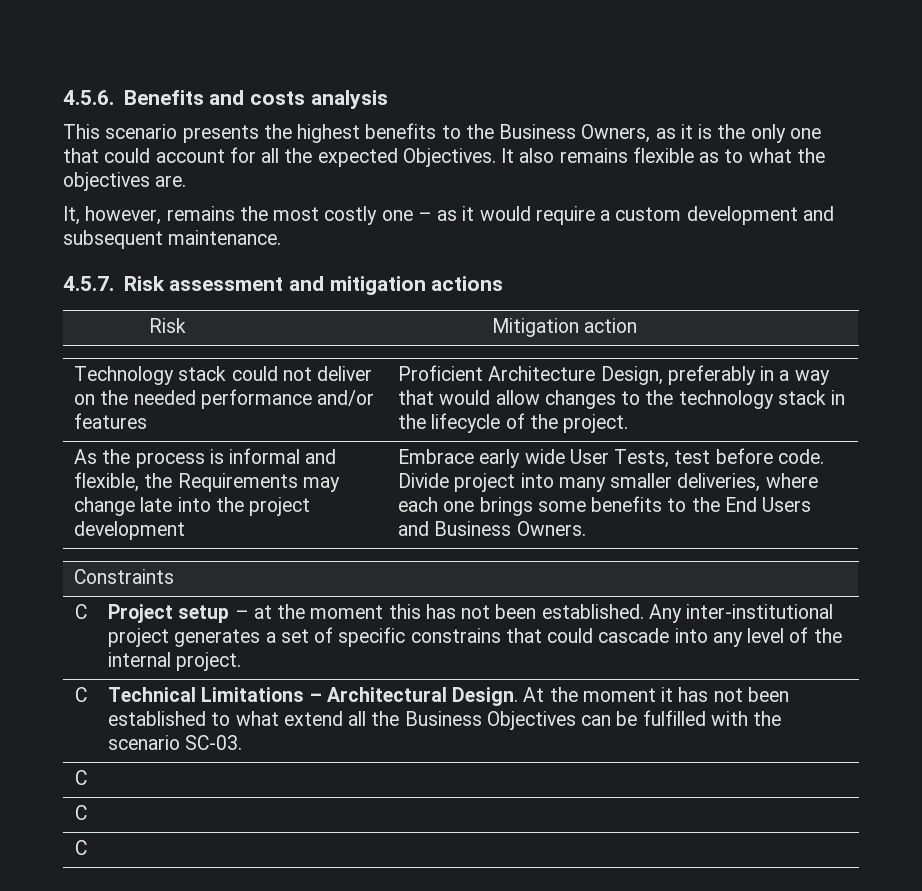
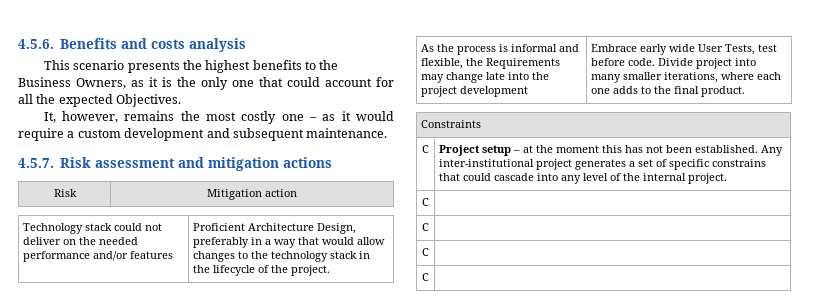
- It also remains flexible as to what the objectives are.
- Divide project into many smaller deliveries, where each one brings some benefits to the End Users and Business Owners.
+ Divide project into many smaller iterations, where each one adds to the final product.
  C | Project setup – at the moment this has not been established. Any inter-institutional project generates a set of specific constrains that could cascade into any level of the internal project.
- C | Technical Limitations – Architectural Design. At the moment it has not been established to what extend all the Business Objectives can be fulfilled with the scenario SC-03.
+ C |

